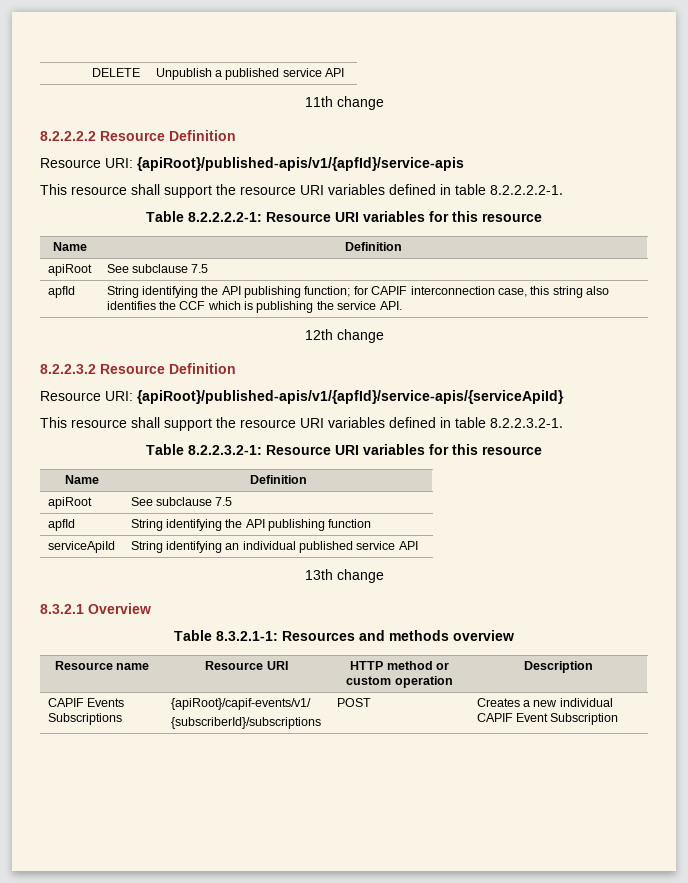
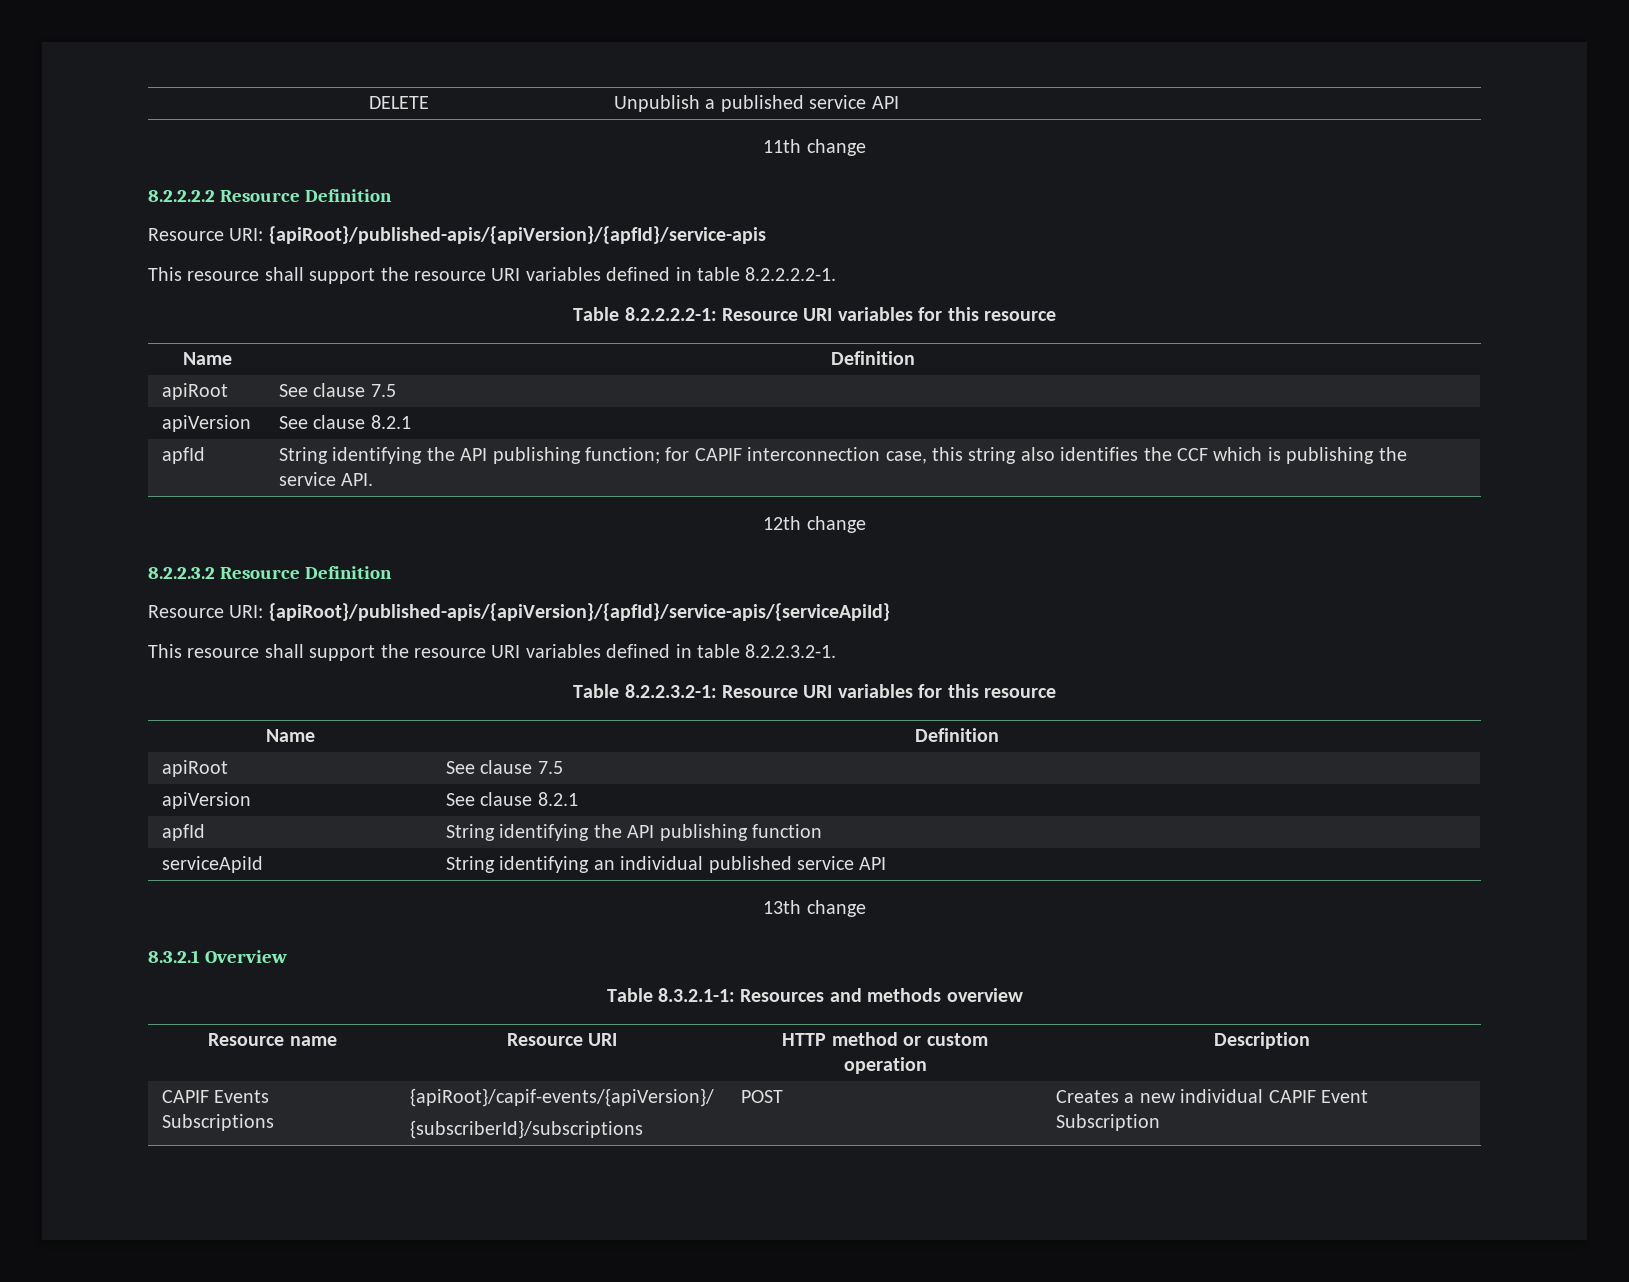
- Resource URI: {apiRoot}/published-apis/v1/{apfId}/service-apis
+ Resource URI: {apiRoot}/published-apis/{apiVersion}/{apfId}/service-apis
  Table 8.2.2.2.2-1: Resource URI variables for this resource
  Name | Definition
- apiRoot | See subclause 7.5
+ apiRoot | See clause 7.5
+ apiVersion | See clause 8.2.1
- Resource URI: {apiRoot}/published-apis/v1/{apfId}/service-apis/{serviceApiId}
+ Resource URI: {apiRoot}/published-apis/{apiVersion}/{apfId}/service-apis/{serviceApiId}
  Table 8.2.2.3.2-1: Resource URI variables for this resource
  Name | Definition
- apiRoot | See subclause 7.5
+ apiRoot | See clause 7.5
+ apiVersion | See clause 8.2.1
- CAPIF Events Subscriptions | {apiRoot}/capif-events/v1/
+ CAPIF Events Subscriptions | {apiRoot}/capif-events/{apiVersion}/

